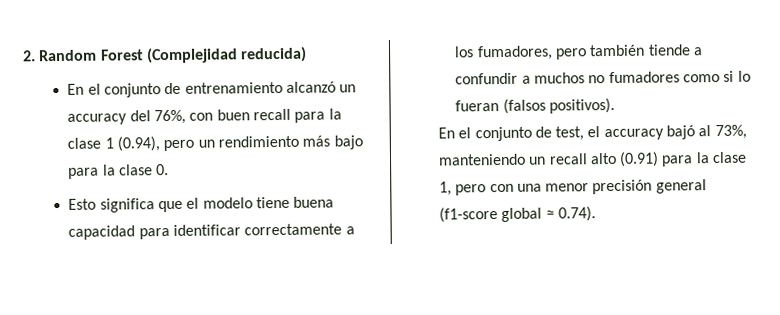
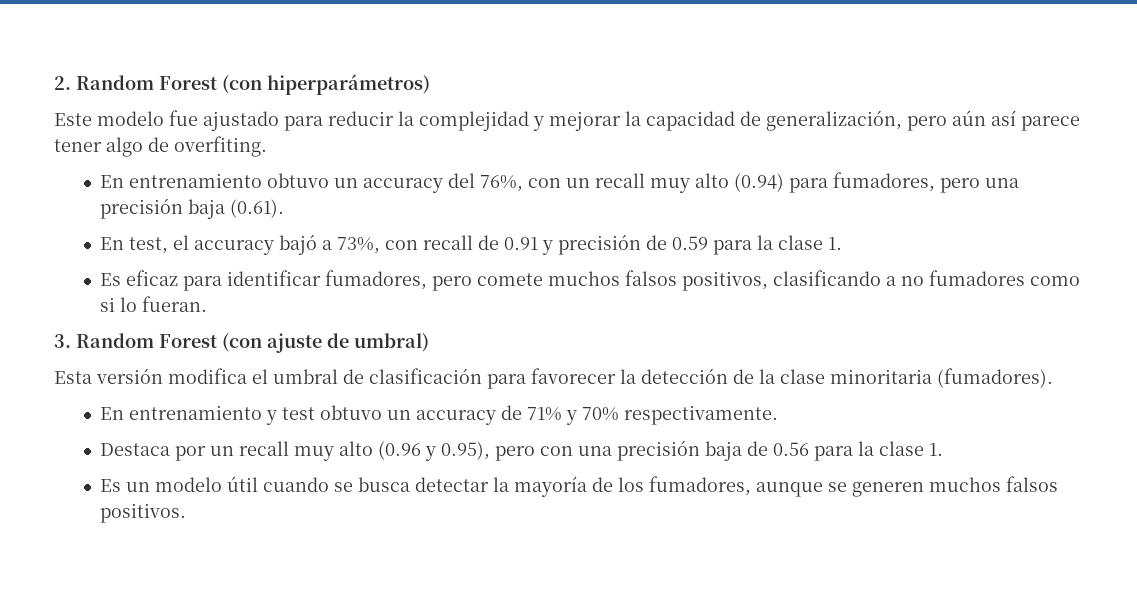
- 2. Random Forest (Complejidad reducida)
- En el conjunto de entrenamiento alcanzó un accuracy del 76%, con buen recall para la clase 1 (0.94), pero un rendimiento más bajo para la clase 0.
- Esto significa que el modelo tiene buena capacidad para identificar correctamente a los fumadores, pero también tiende a confundir a muchos no fumadores como si lo fueran (falsos positivos).
- En el conjunto de test, el accuracy bajó al 73%, manteniendo un recall alto (0.91) para la clase 1, pero con una menor precisión general (f1-score global ≈ 0.74).
+ 2. Random Forest (con hiperparámetros)
+ Este modelo fue ajustado para reducir la complejidad y mejorar la capacidad de generalización, pero aún así parece tener algo de overfiting.
+ En entrenamiento obtuvo un accuracy del 76%, con un recall muy alto (0.94) para fumadores, pero una precisión baja (0.61).
+ En test, el accuracy bajó a 73%, con recall de 0.91 y precisión de 0.59 para la clase 1.
+ Es eficaz para identificar fumadores, pero comete muchos falsos positivos, clasificando a no fumadores como si lo fueran.
+ 3. Random Forest (con ajuste de umbral)
+ Esta versión modifica el umbral de clasificación para favorecer la detección de la clase minoritaria (fumadores).
+ En entrenamiento y test obtuvo un accuracy de 71% y 70% respectivamente.
+ Destaca por un recall muy alto (0.96 y 0.95), pero con una precisión baja de 0.56 para la clase 1.
+ Es un modelo útil cuando se busca detectar la mayoría de los fumadores, aunque se generen muchos falsos positivos.

